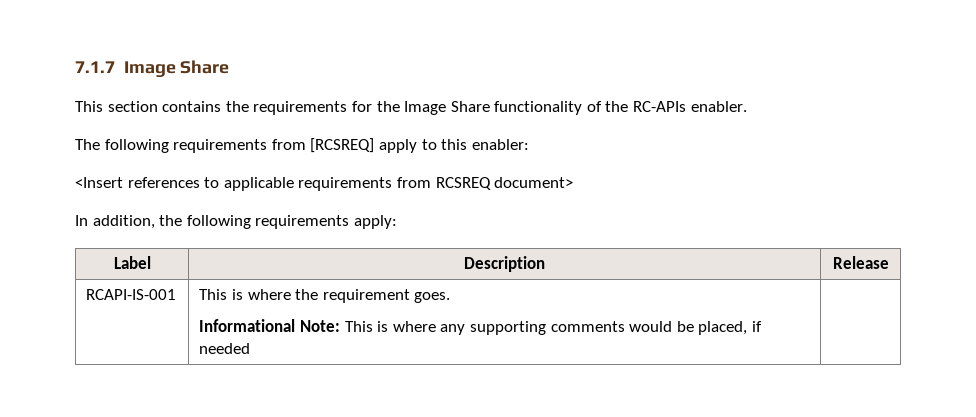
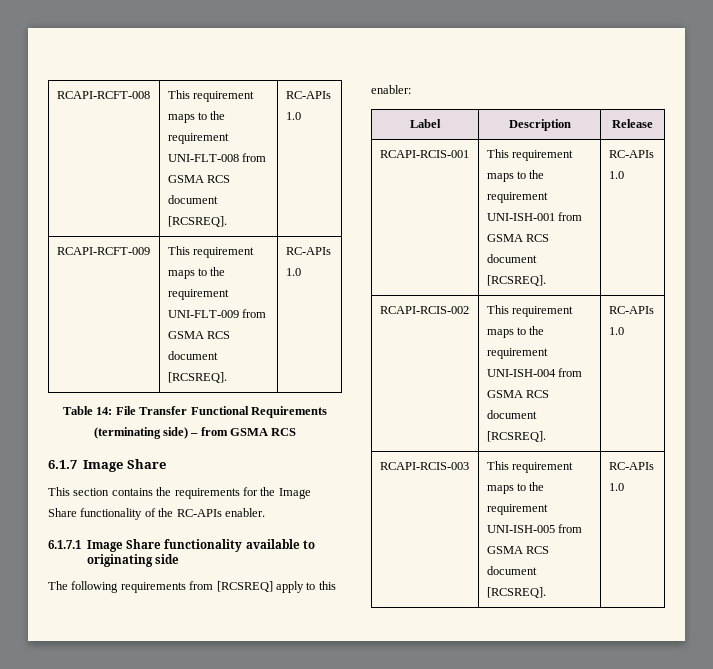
- 7.1.7 Image Share
+ RCAPI-RCFT-008 | This requirement maps to the requirement UNI-FLT-008 from GSMA RCS document [RCSREQ]. | RC-APIs 1.0
+ RCAPI-RCFT-009 | This requirement maps to the requirement UNI-FLT-009 from GSMA RCS document [RCSREQ]. | RC-APIs 1.0
+ Table 14: File Transfer Functional Requirements (terminating side) – from GSMA RCS
+ 6.1.7 Image Share
+ 6.1.7.1 Image Share functionality available to originating side
- <Insert references to applicable requirements from RCSREQ document>
- In addition, the following requirements apply:
- RCAPI-IS-001 | This is where the requirement goes.
- Informational Note: This is where any supporting comments would be placed, if needed |
+ RCAPI-RCIS-001 | This requirement maps to the requirement UNI-ISH-001 from GSMA RCS document [RCSREQ]. | RC-APIs 1.0
+ RCAPI-RCIS-002 | This requirement maps to the requirement UNI-ISH-004 from GSMA RCS document [RCSREQ]. | RC-APIs 1.0
+ RCAPI-RCIS-003 | This requirement maps to the requirement UNI-ISH-005 from GSMA RCS document [RCSREQ]. | RC-APIs 1.0

